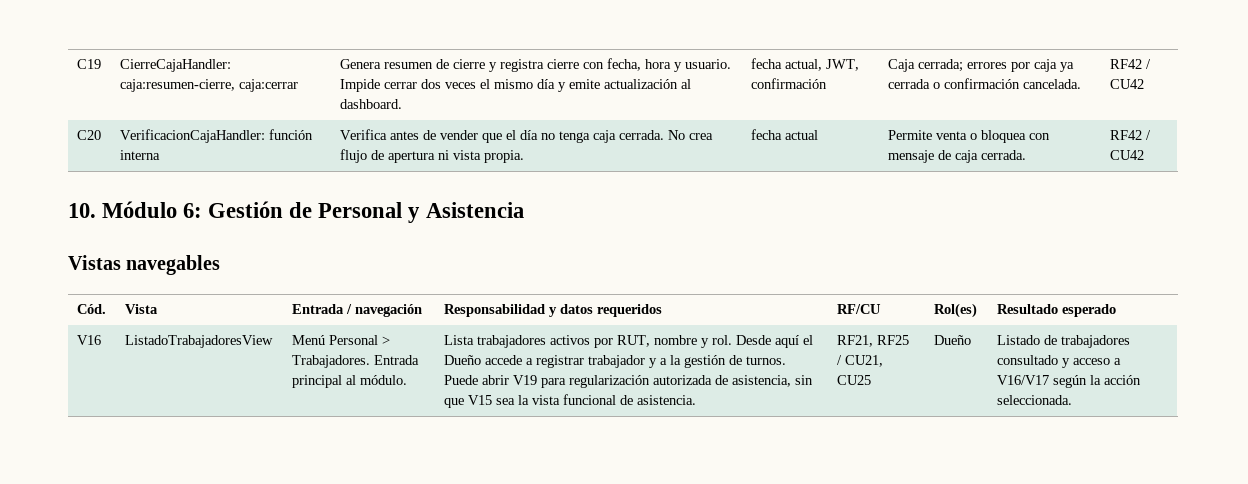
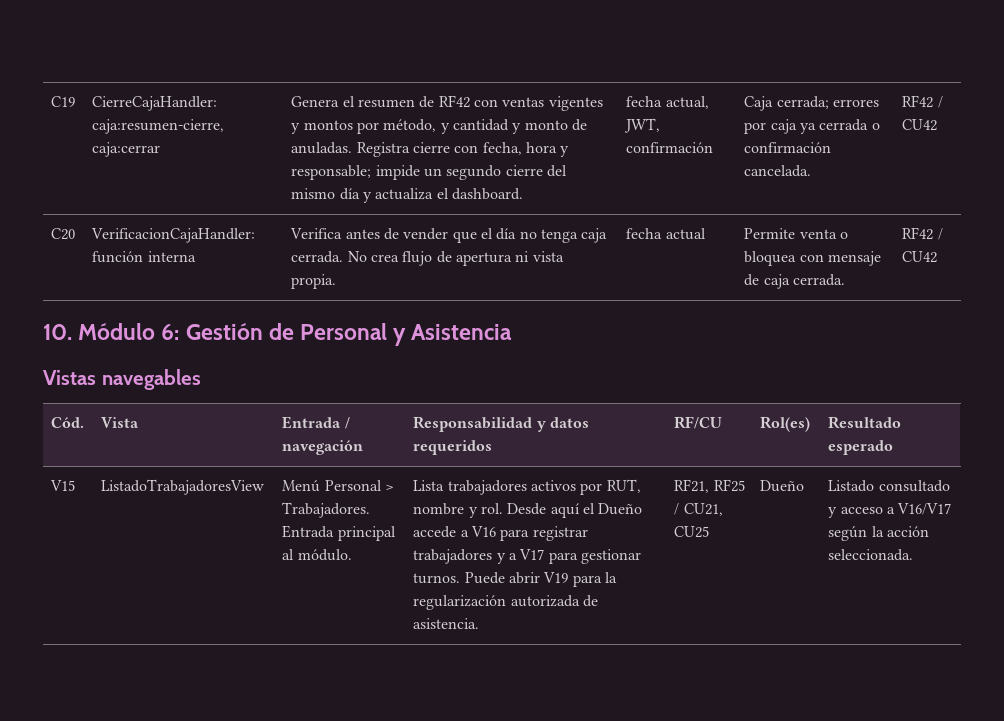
- Genera resumen de cierre y registra cierre con fecha, hora y usuario. Impide cerrar dos veces el mismo día y emite actualización al dashboard.
+ Genera el resumen de RF42 con ventas vigentes y montos por método, y cantidad y monto de anuladas. Registra cierre con fecha, hora y responsable; impide un segundo cierre del mismo día y actualiza el dashboard.
- V16
+ V15
- Desde aquí el Dueño accede a registrar trabajador y a la gestión de turnos.
+ Desde aquí el Dueño accede a V16 para registrar trabajadores y a V17 para gestionar turnos.
- Puede abrir V19 para regularización autorizada de asistencia, sin que V15 sea la vista funcional de asistencia.
+ Puede abrir V19 para la regularización autorizada de asistencia.
- Listado de trabajadores consultado y acceso a V16/V17 según la acción seleccionada.
+ Listado consultado y acceso a V16/V17 según la acción seleccionada.

